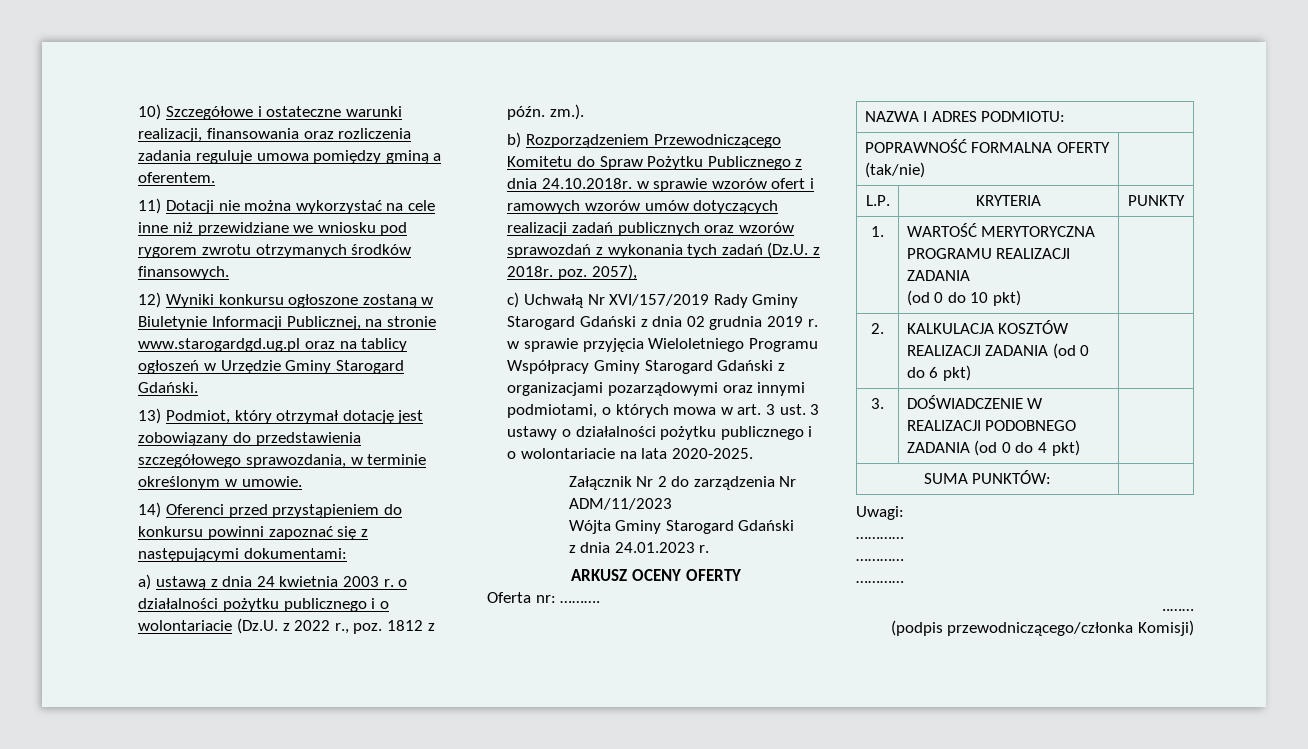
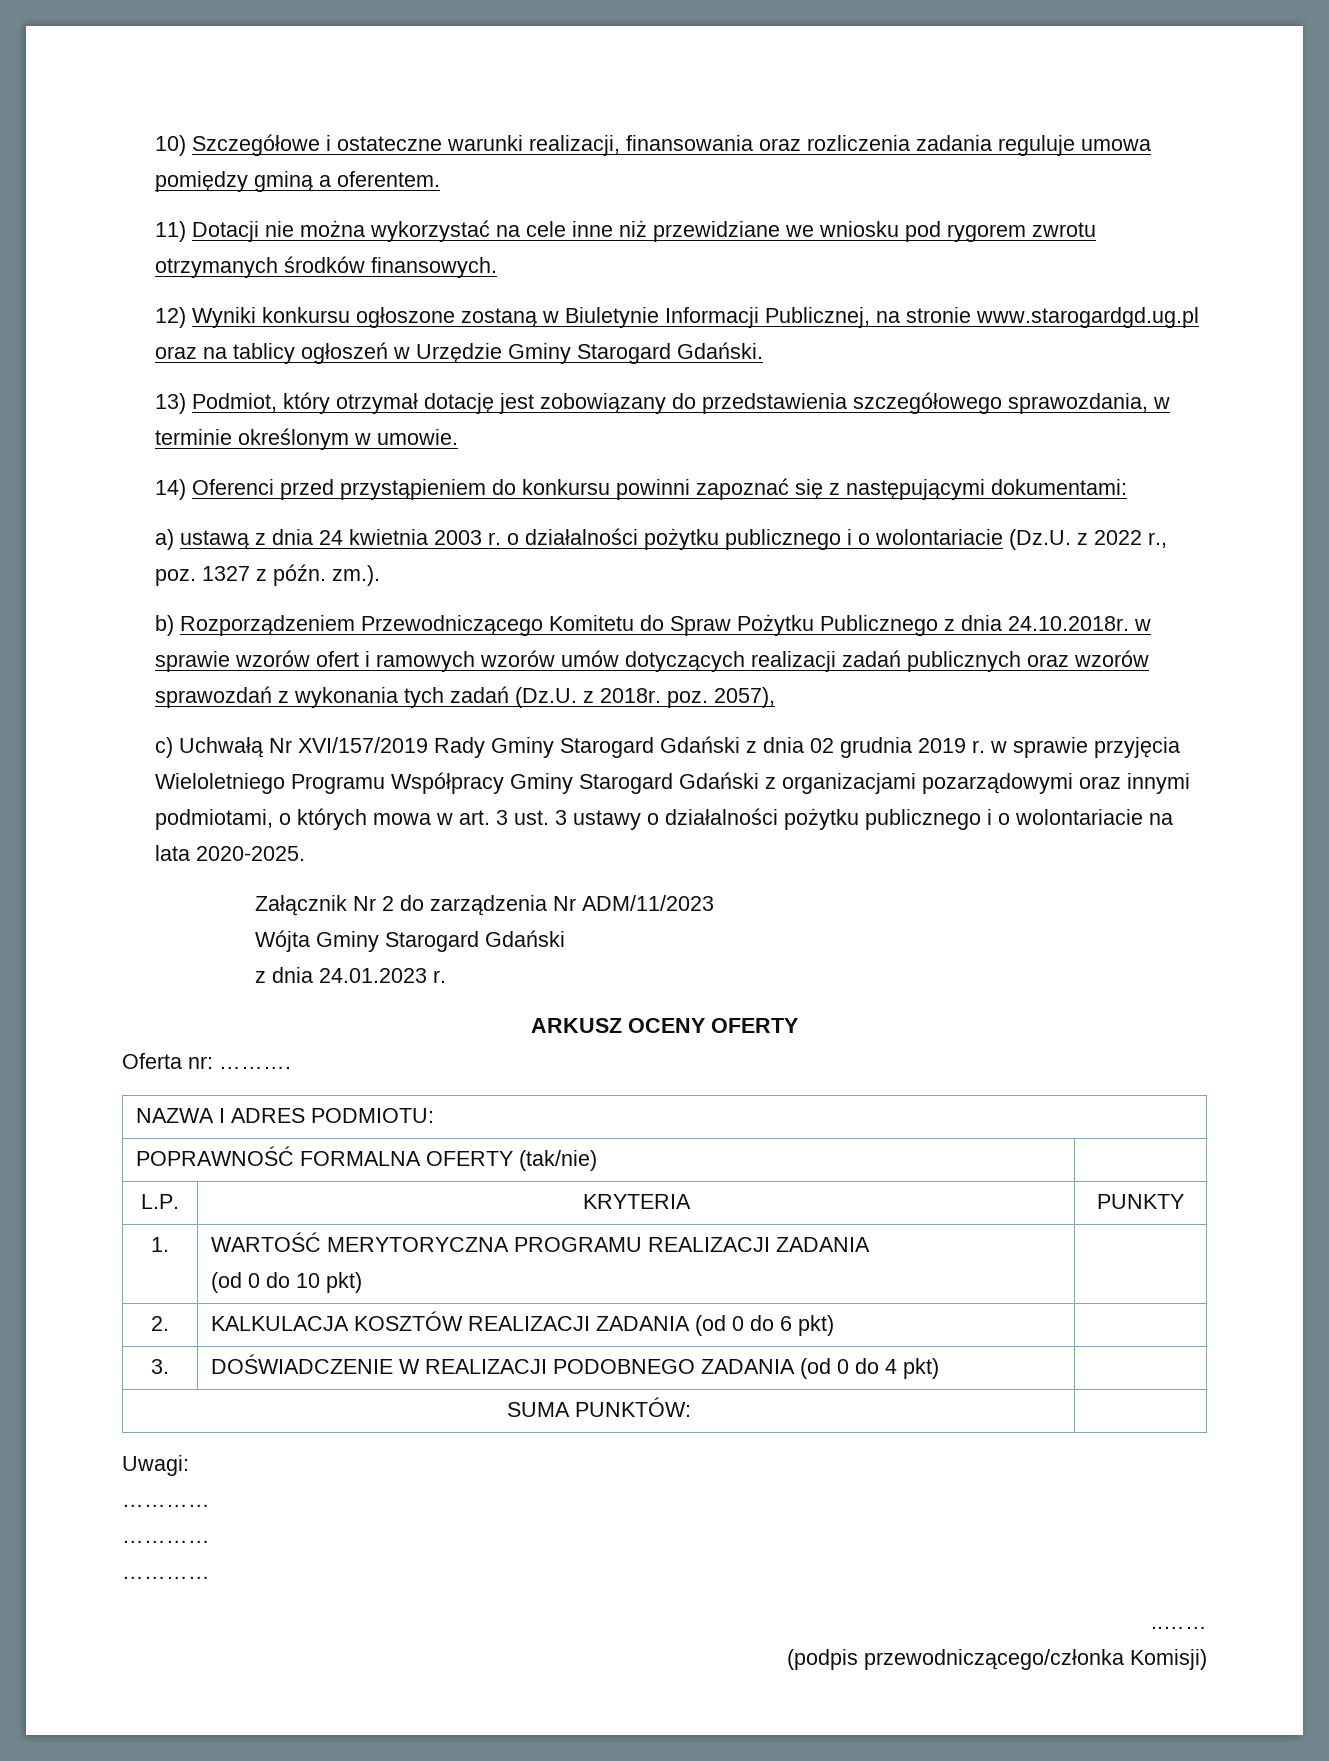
- a) ustawą z dnia 24 kwietnia 2003 r. o działalności pożytku publicznego i o wolontariacie (Dz.U. z 2022 r., poz. 1812 z późn. zm.).
+ a) ustawą z dnia 24 kwietnia 2003 r. o działalności pożytku publicznego i o wolontariacie (Dz.U. z 2022 r., poz. 1327 z późn. zm.).

